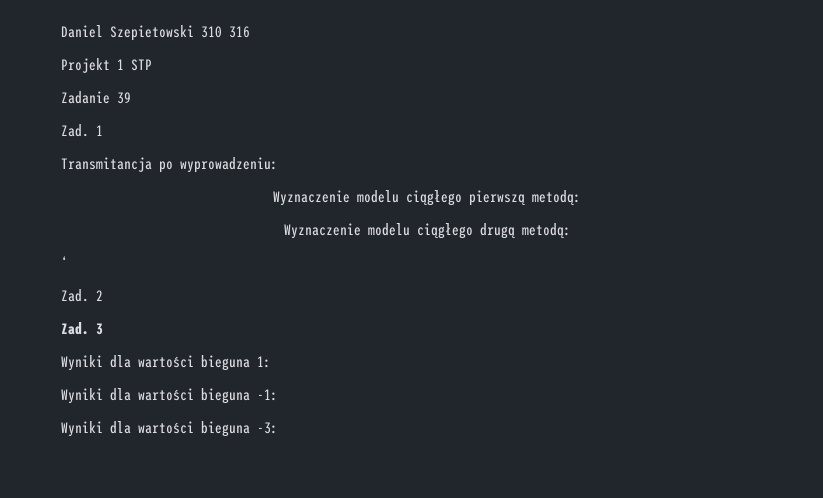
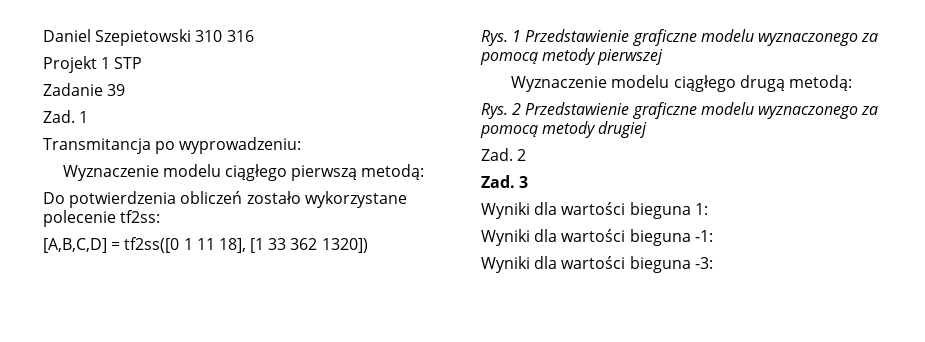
+ Do potwierdzenia obliczeń zostało wykorzystane polecenie tf2ss:
+ [A,B,C,D] = tf2ss([0 1 11 18], [1 33 362 1320])
+ Rys. 1 Przedstawienie graficzne modelu wyznaczonego za pomocą metody pierwszej
- ‘
+ Rys. 2 Przedstawienie graficzne modelu wyznaczonego za pomocą metody drugiej

